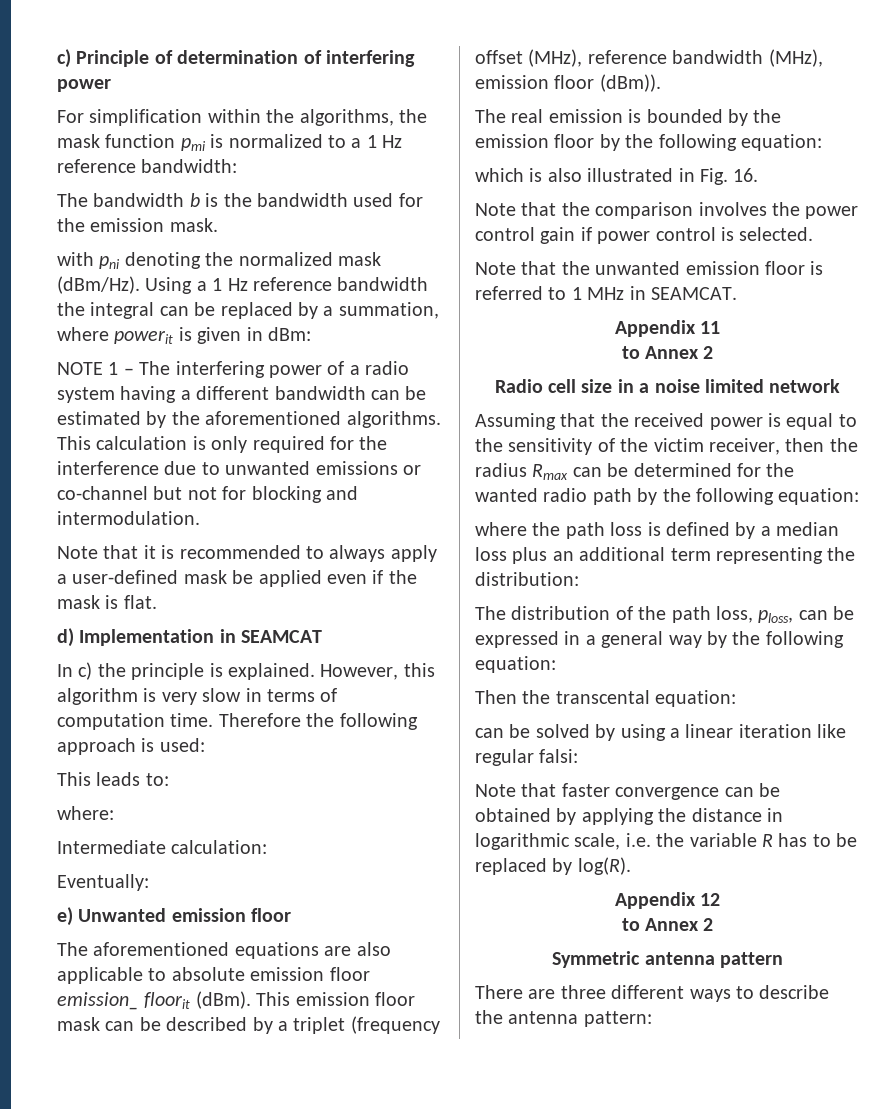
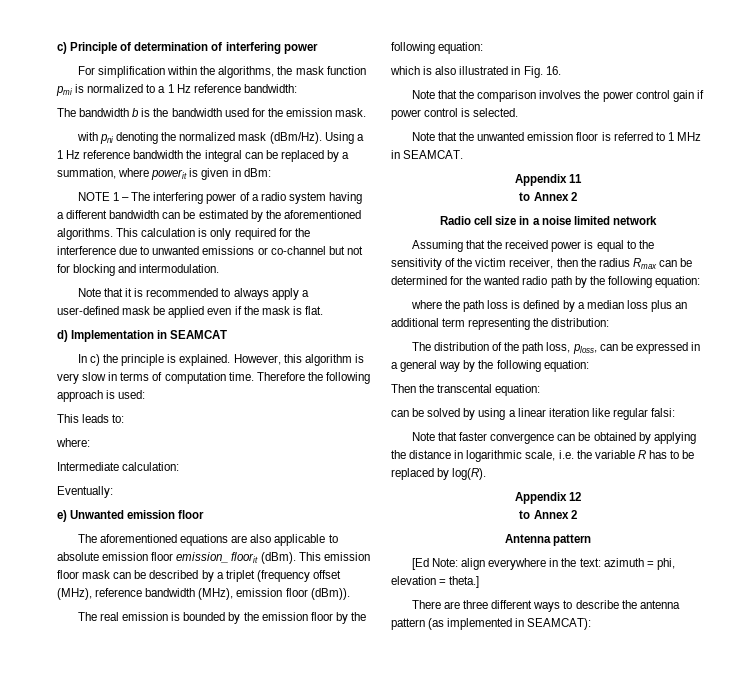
- Symmetric antenna pattern
+ Antenna pattern
+ [Ed Note: align everywhere in the text: azimuth = phi, elevation = theta.]
- There are three different ways to describe the antenna pattern:
+ There are three different ways to describe the antenna pattern (as implemented in SEAMCAT):

